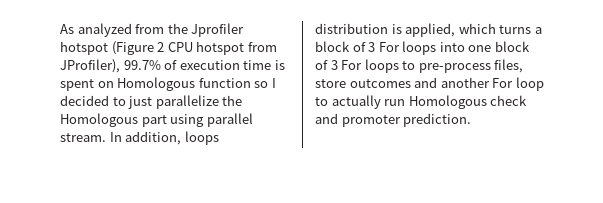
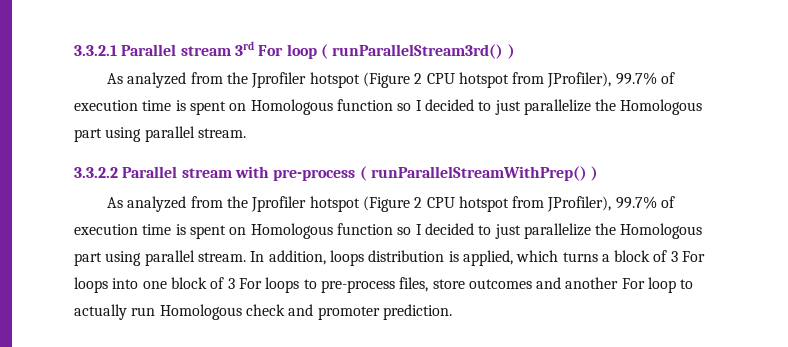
+ 3.3.2.1 Parallel stream 3rd For loop ( runParallelStream3rd() )
+ As analyzed from the Jprofiler hotspot (Figure 2 CPU hotspot from JProfiler), 99.7% of execution time is spent on Homologous function so I decided to just parallelize the Homologous part using parallel stream.
+ 3.3.2.2 Parallel stream with pre-process ( runParallelStreamWithPrep() )

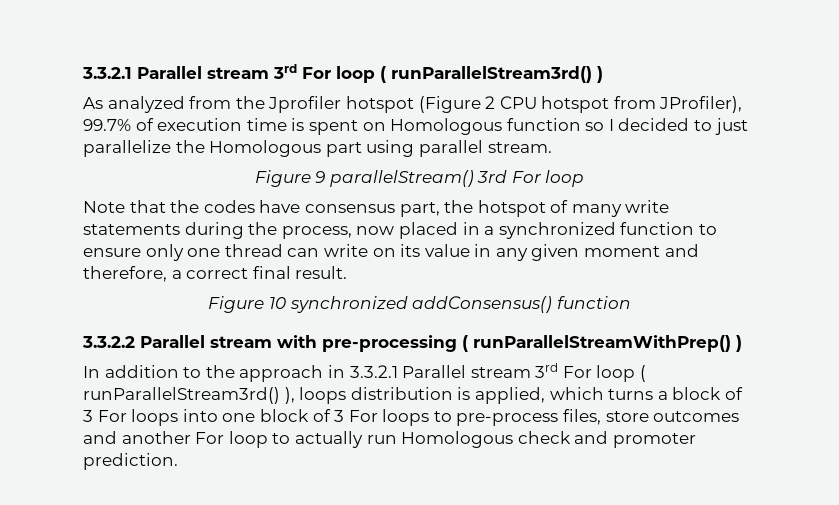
+ Figure 9 parallelStream() 3rd For loop
+ Note that the codes have consensus part, the hotspot of many write statements during the process, now placed in a synchronized function to ensure only one thread can write on its value in any given moment and therefore, a correct final result.
+ Figure 10 synchronized addConsensus() function
- 3.3.2.2 Parallel stream with pre-process ( runParallelStreamWithPrep() )
+ 3.3.2.2 Parallel stream with pre-processing ( runParallelStreamWithPrep() )
- As analyzed from the Jprofiler hotspot (Figure 2 CPU hotspot from JProfiler), 99.7% of execution time is spent on Homologous function so I decided to just parallelize the Homologous part using parallel stream. In addition, loops distribution is applied, which turns a block of 3 For loops into one block of 3 For loops to pre-process files, store outcomes and another For loop to actually run Homologous check and promoter prediction.
+ In addition to the approach in 3.3.2.1 Parallel stream 3rd For loop ( runParallelStream3rd() ), loops distribution is applied, which turns a block of 3 For loops into one block of 3 For loops to pre-process files, store outcomes and another For loop to actually run Homologous check and promoter prediction.

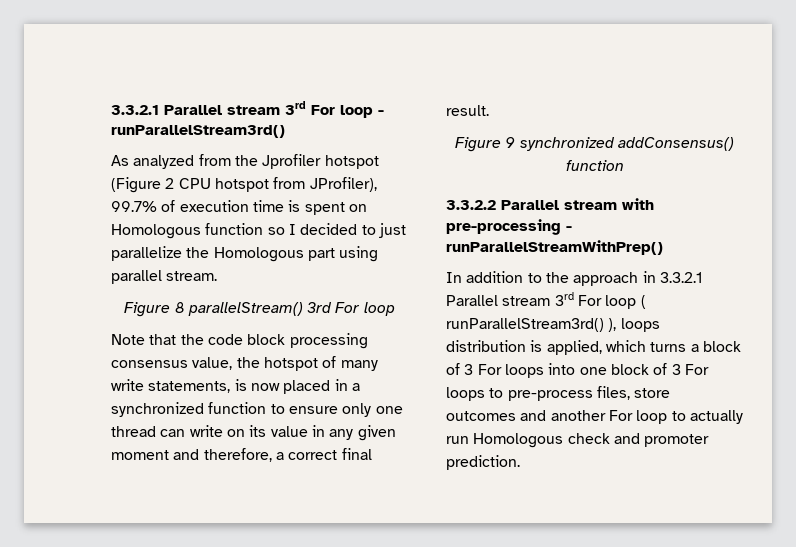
- 3.3.2.1 Parallel stream 3rd For loop ( runParallelStream3rd() )
+ 3.3.2.1 Parallel stream 3rd For loop - runParallelStream3rd()
- Figure 9 parallelStream() 3rd For loop
+ Figure 8 parallelStream() 3rd For loop
- Note that the codes have consensus part, the hotspot of many write statements during the process, now placed in a synchronized function to ensure only one thread can write on its value in any given moment and therefore, a correct final result.
+ Note that the code block processing consensus value, the hotspot of many write statements, is now placed in a synchronized function to ensure only one thread can write on its value in any given moment and therefore, a correct final result.
- Figure 10 synchronized addConsensus() function
+ Figure 9 synchronized addConsensus() function
- 3.3.2.2 Parallel stream with pre-processing ( runParallelStreamWithPrep() )
+ 3.3.2.2 Parallel stream with pre-processing - runParallelStreamWithPrep()

